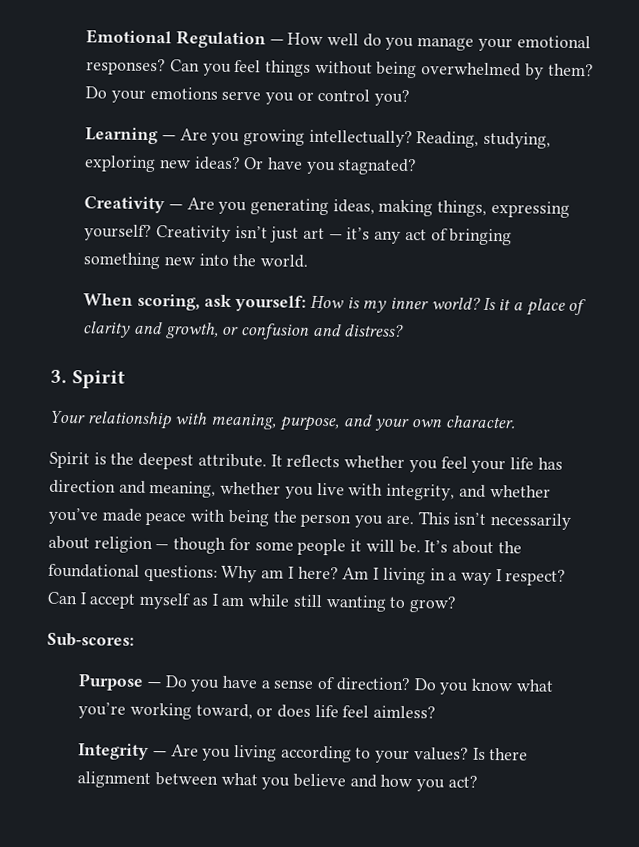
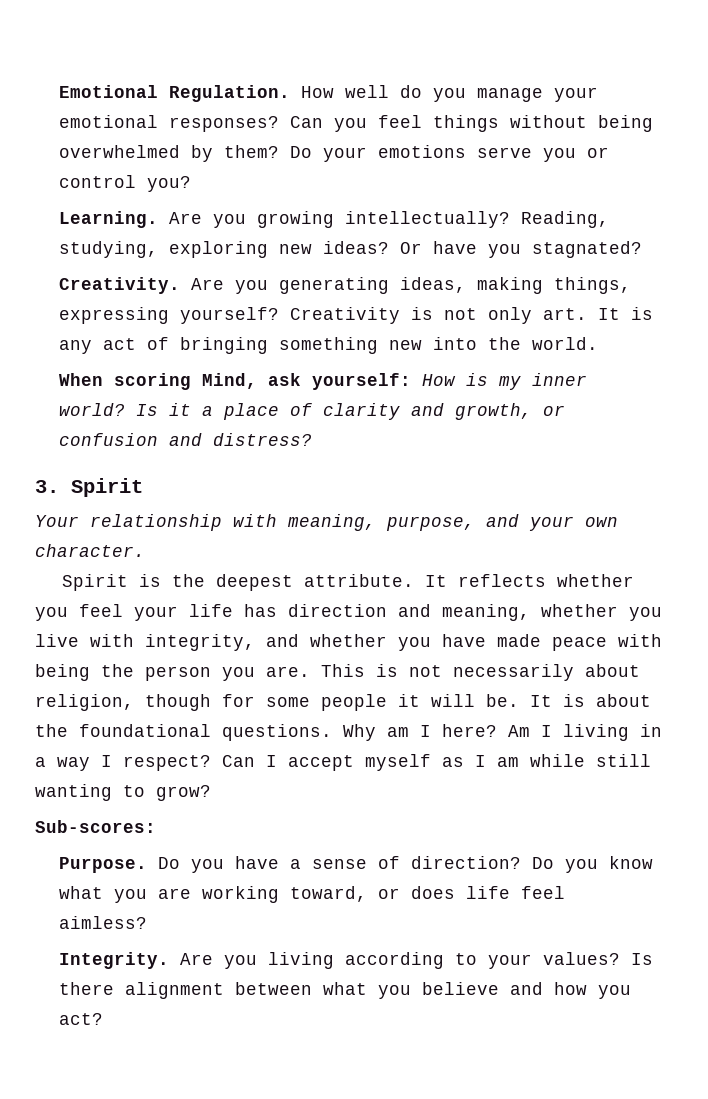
- Emotional Regulation — How well do you manage your emotional responses?
+ Emotional Regulation. How well do you manage your emotional responses?
- Learning — Are you growing intellectually?
+ Learning. Are you growing intellectually?
- Creativity — Are you generating ideas, making things, expressing yourself?
+ Creativity. Are you generating ideas, making things, expressing yourself?
- Creativity isn’t just art — it’s any act of bringing something new into the world.
+ Creativity is not only art. It is any act of bringing something new into the world.
- When scoring, ask yourself: How is my inner world?
+ When scoring Mind, ask yourself: How is my inner world?
- It reflects whether you feel your life has direction and meaning, whether you live with integrity, and whether you’ve made peace with being the person you are.
+ It reflects whether you feel your life has direction and meaning, whether you live with integrity, and whether you have made peace with being the person you are.
- This isn’t necessarily about religion — though for some people it will be.
+ This is not necessarily about religion, though for some people it will be.
- It’s about the foundational questions: Why am I here?
+ It is about the foundational questions. Why am I here?
- Purpose — Do you have a sense of direction?
+ Purpose. Do you have a sense of direction?
- Do you know what you’re working toward, or does life feel aimless?
+ Do you know what you are working toward, or does life feel aimless?
- Integrity — Are you living according to your values?
+ Integrity. Are you living according to your values?

